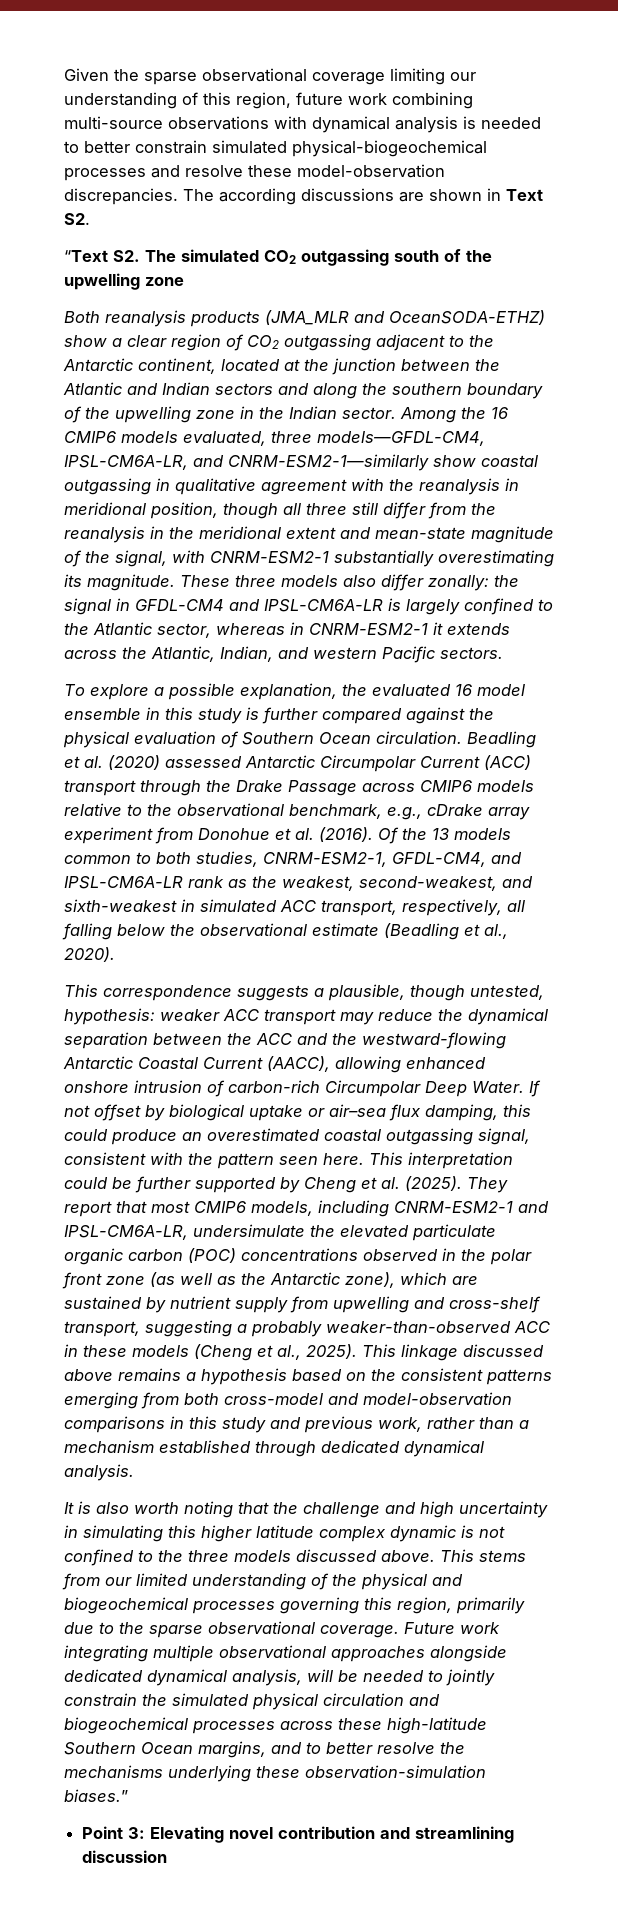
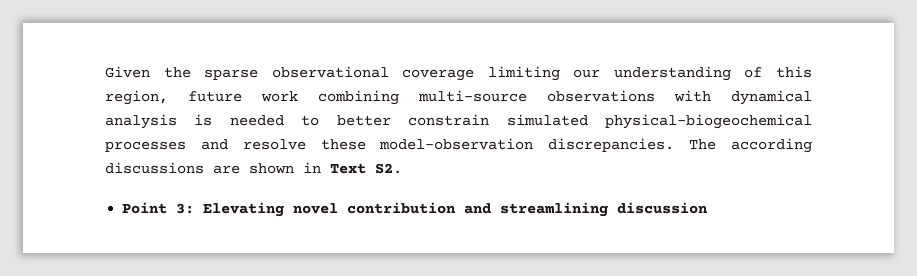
- “Text S2. The simulated CO2 outgassing south of the upwelling zone
- Both reanalysis products (JMA_MLR and OceanSODA-ETHZ) show a clear region of CO2 outgassing adjacent to the Antarctic continent, located at the junction between the Atlantic and Indian sectors and along the southern boundary of the upwelling zone in the Indian sector. Among the 16 CMIP6 models evaluated, three models—GFDL-CM4, IPSL-CM6A-LR, and CNRM-ESM2-1—similarly show coastal outgassing in qualitative agreement with the reanalysis in meridional position, though all three still differ from the reanalysis in the meridional extent and mean-state magnitude of the signal, with CNRM-ESM2-1 substantially overestimating its magnitude. These three models also differ zonally: the signal in GFDL-CM4 and IPSL-CM6A-LR is largely confined to the Atlantic sector, whereas in CNRM-ESM2-1 it extends across the Atlantic, Indian, and western Pacific sectors.
- To explore a possible explanation, the evaluated 16 model ensemble in this study is further compared against the physical evaluation of Southern Ocean circulation. Beadling et al. (2020) assessed Antarctic Circumpolar Current (ACC) transport through the Drake Passage across CMIP6 models relative to the observational benchmark, e.g., cDrake array experiment from Donohue et al. (2016). Of the 13 models common to both studies, CNRM-ESM2-1, GFDL-CM4, and IPSL-CM6A-LR rank as the weakest, second-weakest, and sixth-weakest in simulated ACC transport, respectively, all falling below the observational estimate (Beadling et al., 2020).
- This correspondence suggests a plausible, though untested, hypothesis: weaker ACC transport may reduce the dynamical separation between the ACC and the westward-flowing Antarctic Coastal Current (AACC), allowing enhanced onshore intrusion of carbon-rich Circumpolar Deep Water. If not offset by biological uptake or air–sea flux damping, this could produce an overestimated coastal outgassing signal, consistent with the pattern seen here. This interpretation could be further supported by Cheng et al. (2025). They report that most CMIP6 models, including CNRM-ESM2-1 and IPSL-CM6A-LR, undersimulate the elevated particulate organic carbon (POC) concentrations observed in the polar front zone (as well as the Antarctic zone), which are sustained by nutrient supply from upwelling and cross-shelf transport, suggesting a probably weaker-than-observed ACC in these models (Cheng et al., 2025). This linkage discussed above remains a hypothesis based on the consistent patterns emerging from both cross-model and model-observation comparisons in this study and previous work, rather than a mechanism established through dedicated dynamical analysis.
- It is also worth noting that the challenge and high uncertainty in simulating this higher latitude complex dynamic is not confined to the three models discussed above. This stems from our limited understanding of the physical and biogeochemical processes governing this region, primarily due to the sparse observational coverage. Future work integrating multiple observational approaches alongside dedicated dynamical analysis, will be needed to jointly constrain the simulated physical circulation and biogeochemical processes across these high-latitude Southern Ocean margins, and to better resolve the mechanisms underlying these observation-simulation biases.”

